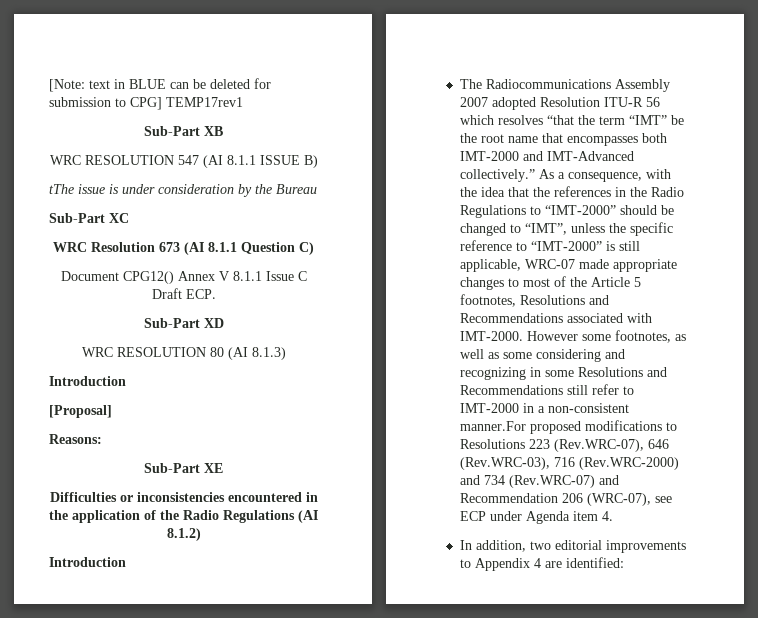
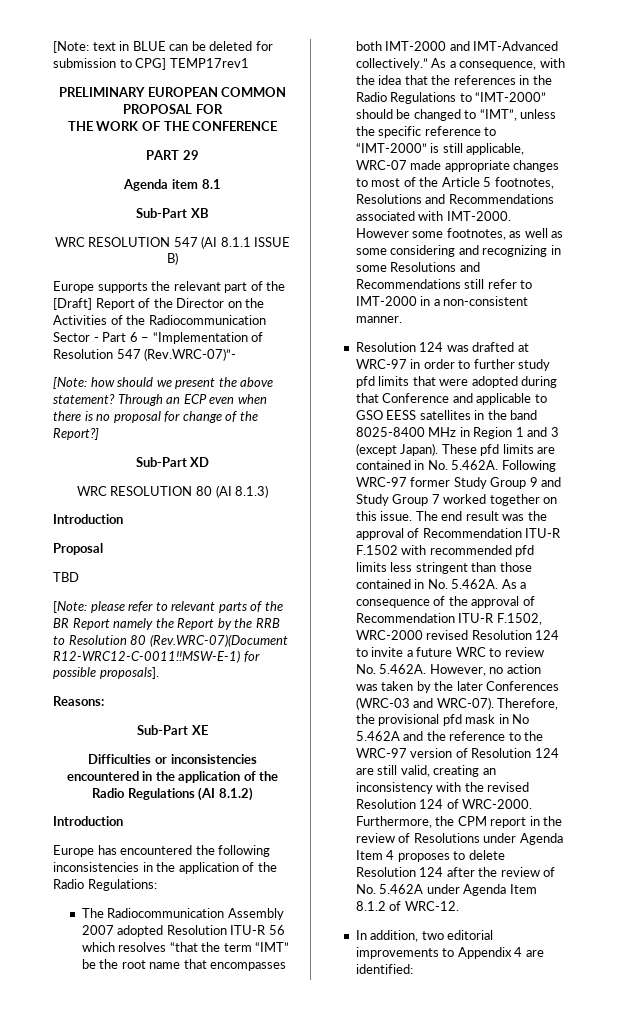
+ PRELIMINARY EUROPEAN COMMON PROPOSAL FOR
+ THE WORK OF THE CONFERENCE
+ PART 29
+ Agenda item 8.1
- tThe issue is under consideration by the Bureau
- Sub-Part XC
- WRC Resolution 673 (AI 8.1.1 Question C)
- Document CPG12() Annex V 8.1.1 Issue C Draft ECP.
+ Europe supports the relevant part of the [Draft] Report of the Director on the Activities of the Radiocommunication Sector - Part 6 – “Implementation of Resolution 547 (Rev.WRC-07)”-
+ [Note: how should we present the above statement? Through an ECP even when there is no proposal for change of the Report?]
- [Proposal]
+ Proposal
+ TBD
+ [Note: please refer to relevant parts of the BR Report namely the Report by the RRB to Resolution 80 (Rev.WRC-07)(Document R12-WRC12-C-0011!!MSW-E-1) for possible proposals].
- The Radiocommunications Assembly 2007 adopted Resolution ITU-R 56 which resolves “that the term “IMT” be the root name that encompasses both IMT-2000 and IMT-Advanced collectively.”
+ Europe has encountered the following inconsistencies in the application of the Radio Regulations:
+ The Radiocommunication Assembly 2007 adopted Resolution ITU-R 56 which resolves “that the term “IMT” be the root name that encompasses both IMT-2000 and IMT-Advanced collectively.”
- However some footnotes, as well as some considering and recognizing in some Resolutions and Recommendations still refer to IMT-2000 in a non-consistent manner.For proposed modifications to Resolutions 223 (Rev.WRC-07), 646 (Rev.WRC-03), 716 (Rev.WRC-2000) and 734 (Rev.WRC-07) and Recommendation 206 (WRC-07), see ECP under Agenda item 4.
+ However some footnotes, as well as some considering and recognizing in some Resolutions and Recommendations still refer to IMT-2000 in a non-consistent manner.
+ Resolution 124 was drafted at WRC-97 in order to further study pfd limits that were adopted during that Conference and applicable to GSO EESS satellites in the band 8025-8400 MHz in Region 1 and 3 (except Japan). These pfd limits are contained in No. 5.462A. Following WRC-97 former Study Group 9 and Study Group 7 worked together on this issue. The end result was the approval of Recommendation ITU-R F.1502 with recommended pfd limits less stringent than those contained in No. 5.462A. As a consequence of the approval of Recommendation ITU-R F.1502, WRC-2000 revised Resolution 124 to invite a future WRC to review No. 5.462A. However, no action was taken by the later Conferences (WRC-03 and WRC-07). Therefore, the provisional pfd mask in No 5.462A and the reference to the WRC-97 version of Resolution 124 are still valid, creating an inconsistency with the revised Resolution 124 of WRC-2000. Furthermore, the CPM report in the review of Resolutions under Agenda Item 4 proposes to delete Resolution 124 after the review of No. 5.462A under Agenda Item 8.1.2 of WRC-12.

